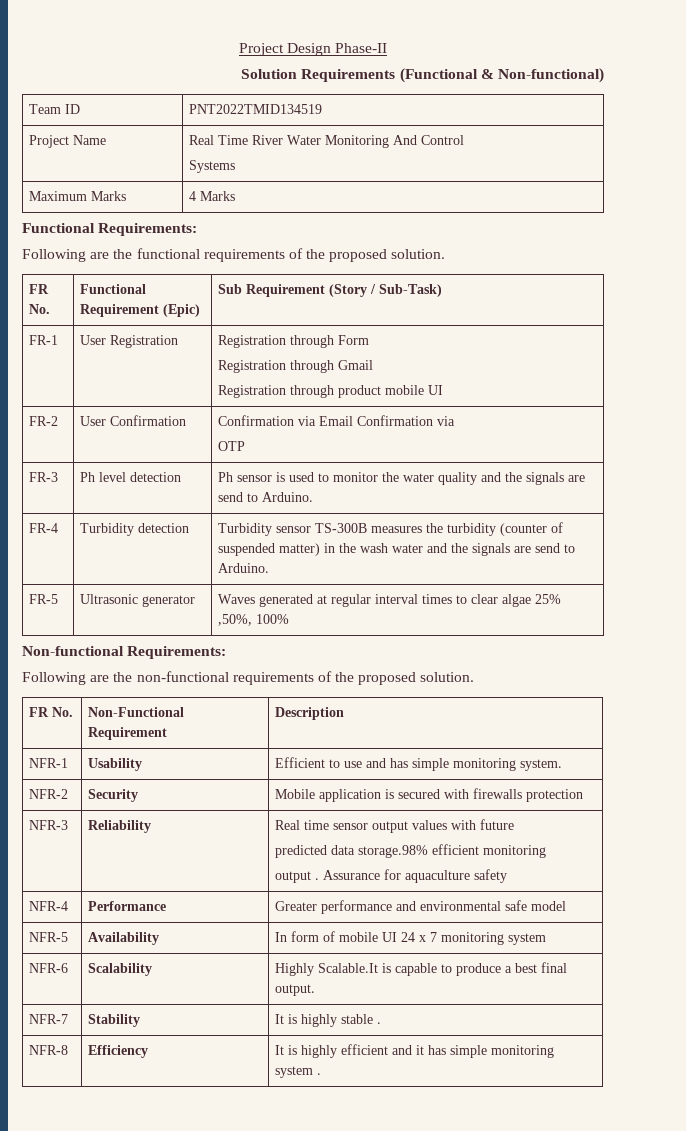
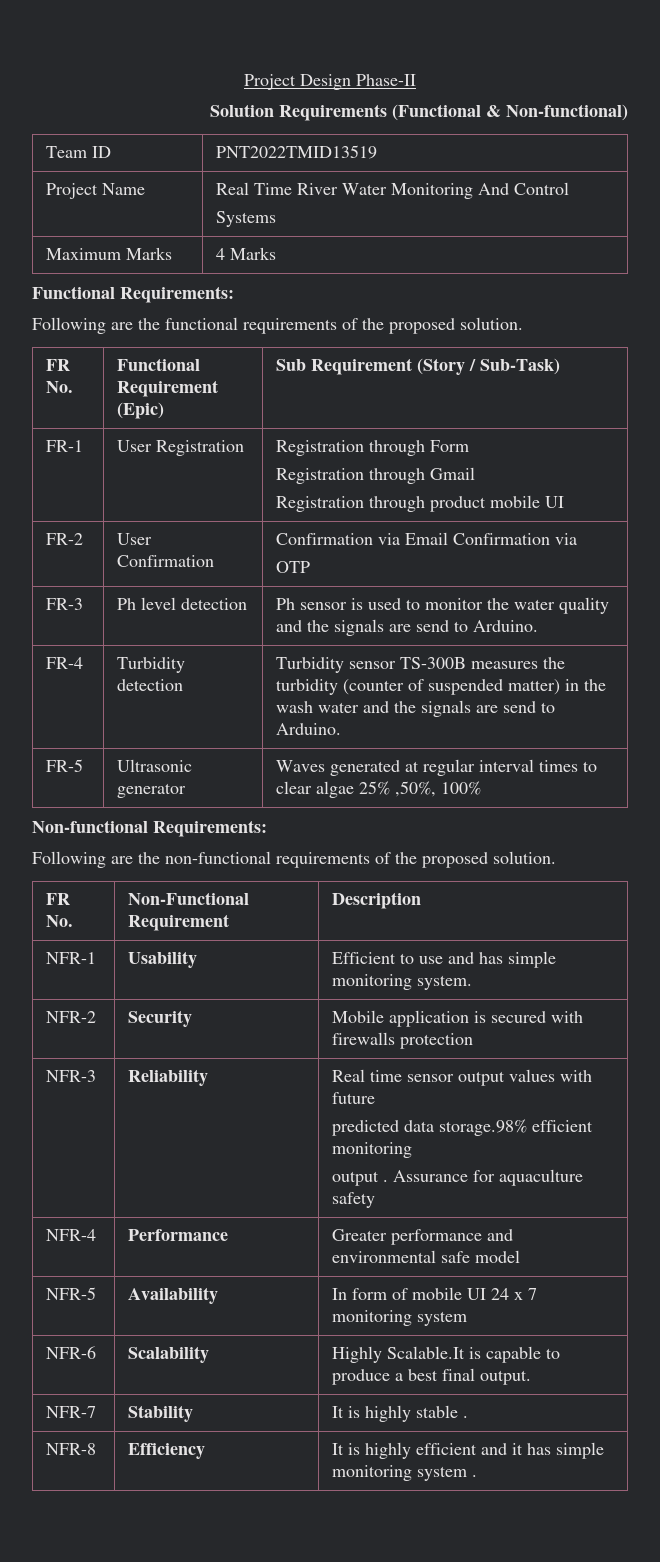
- Team ID | PNT2022TMID134519
+ Team ID | PNT2022TMID13519

